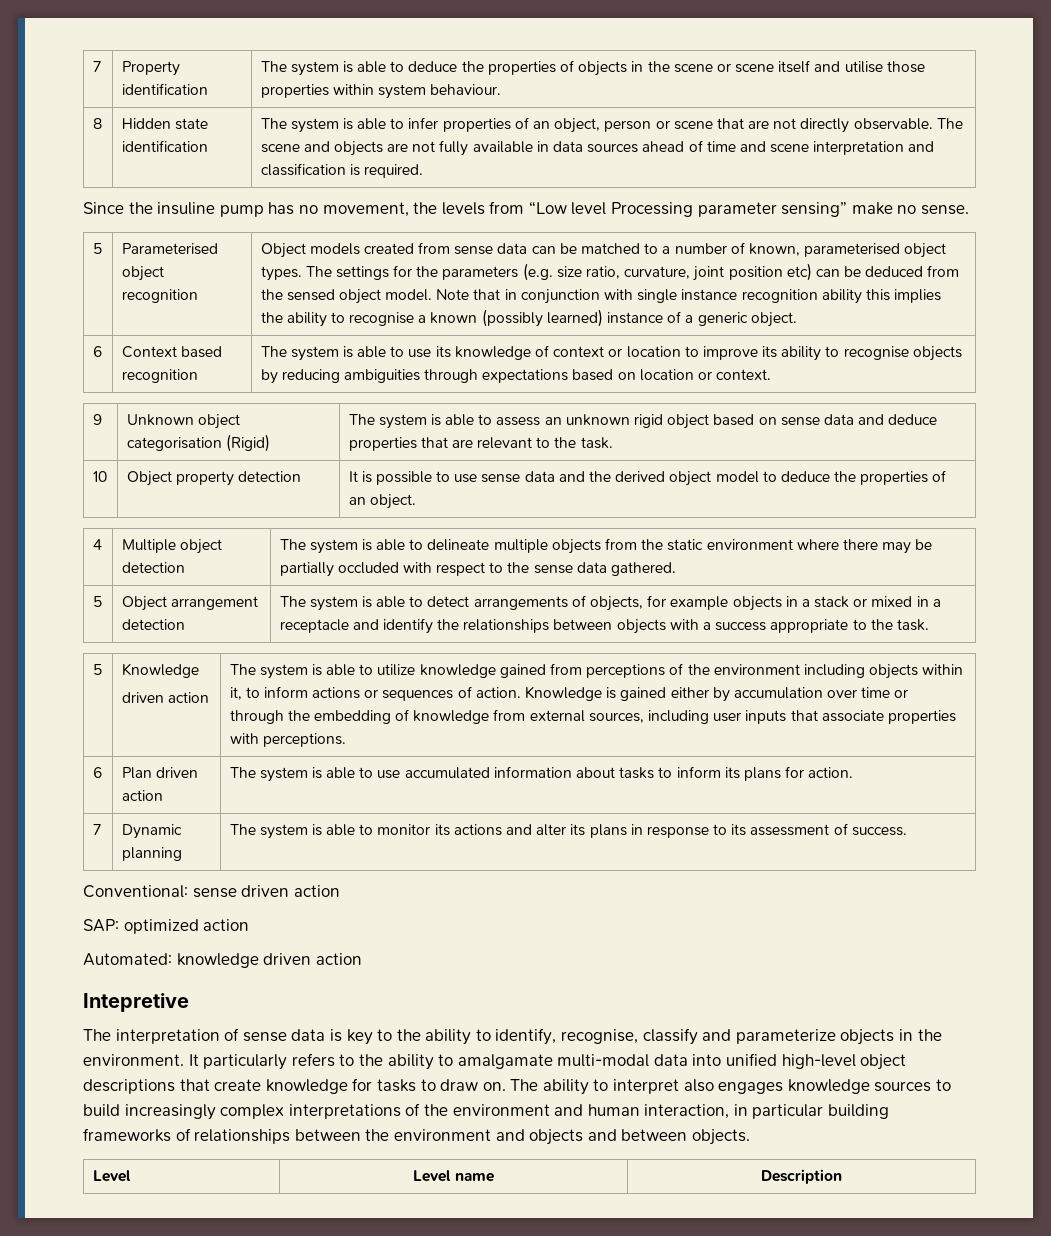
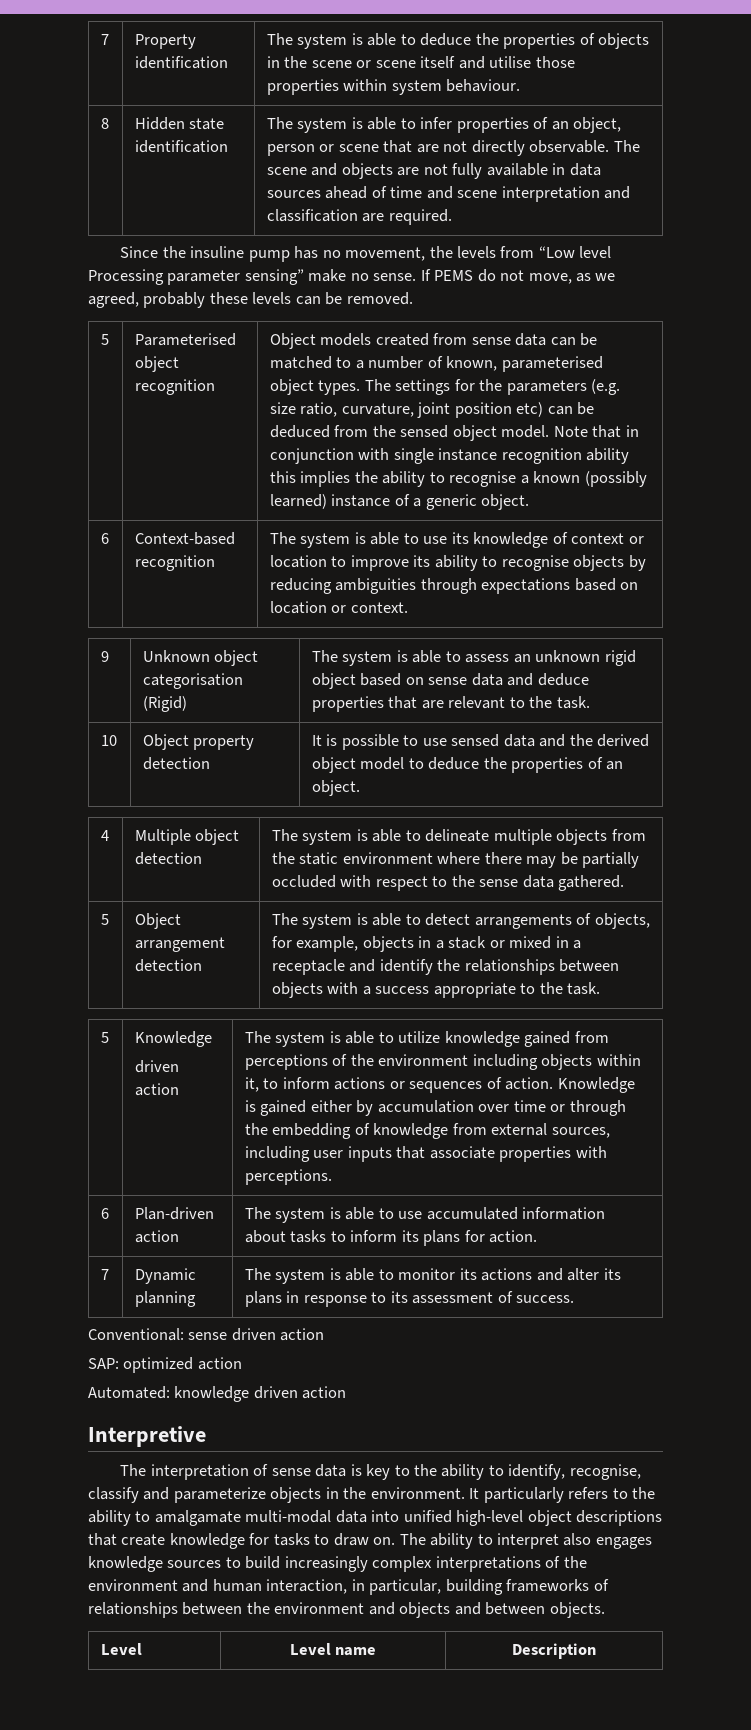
- The scene and objects are not fully available in data sources ahead of time and scene interpretation and classification is required.
+ The scene and objects are not fully available in data sources ahead of time and scene interpretation and classification are required.
+ If PEMS do not move, as we agreed, probably these levels can be removed.
- 6 | Context based recognition | The system is able to use its knowledge of context or location to improve its ability to recognise objects by reducing ambiguities through expectations based on location or context.
+ 6 | Context-based recognition | The system is able to use its knowledge of context or location to improve its ability to recognise objects by reducing ambiguities through expectations based on location or context.
- 10 | Object property detection | It is possible to use sense data and the derived object model to deduce the properties of an object.
+ 10 | Object property detection | It is possible to use sensed data and the derived object model to deduce the properties of an object.
- 5 | Object arrangement detection | The system is able to detect arrangements of objects, for example objects in a stack or mixed in a receptacle and identify the relationships between objects with a success appropriate to the task.
+ 5 | Object arrangement detection | The system is able to detect arrangements of objects, for example, objects in a stack or mixed in a receptacle and identify the relationships between objects with a success appropriate to the task.
- 6 | Plan driven action | The system is able to use accumulated information about tasks to inform its plans for action.
+ 6 | Plan-driven action | The system is able to use accumulated information about tasks to inform its plans for action.
- Intepretive
+ Interpretive
- The ability to interpret also engages knowledge sources to build increasingly complex interpretations of the environment and human interaction, in particular building frameworks of relationships between the environment and objects and between objects.
+ The ability to interpret also engages knowledge sources to build increasingly complex interpretations of the environment and human interaction, in particular, building frameworks of relationships between the environment and objects and between objects.

